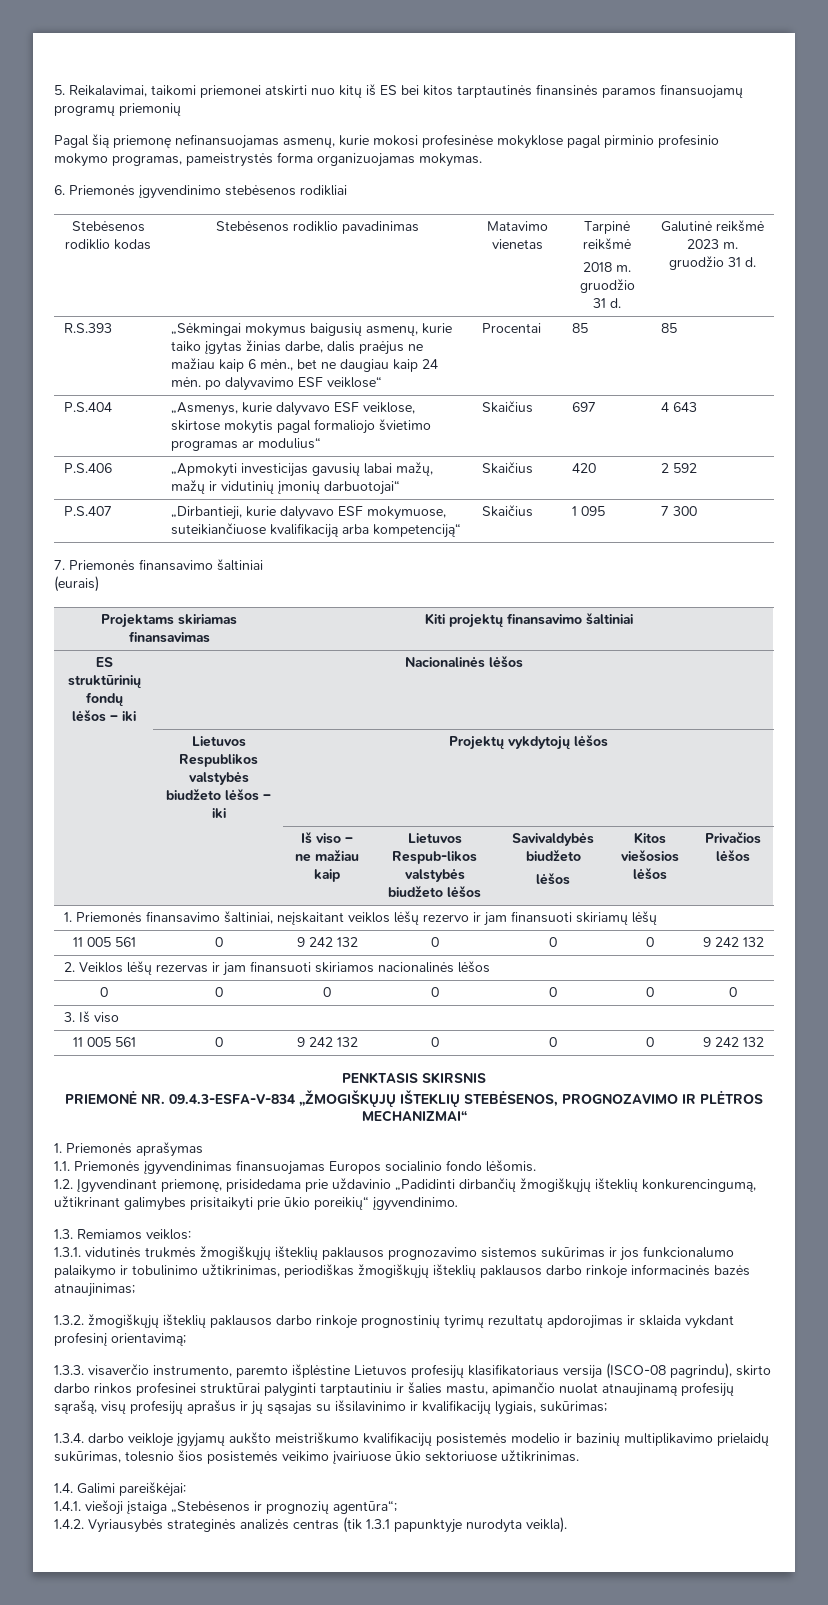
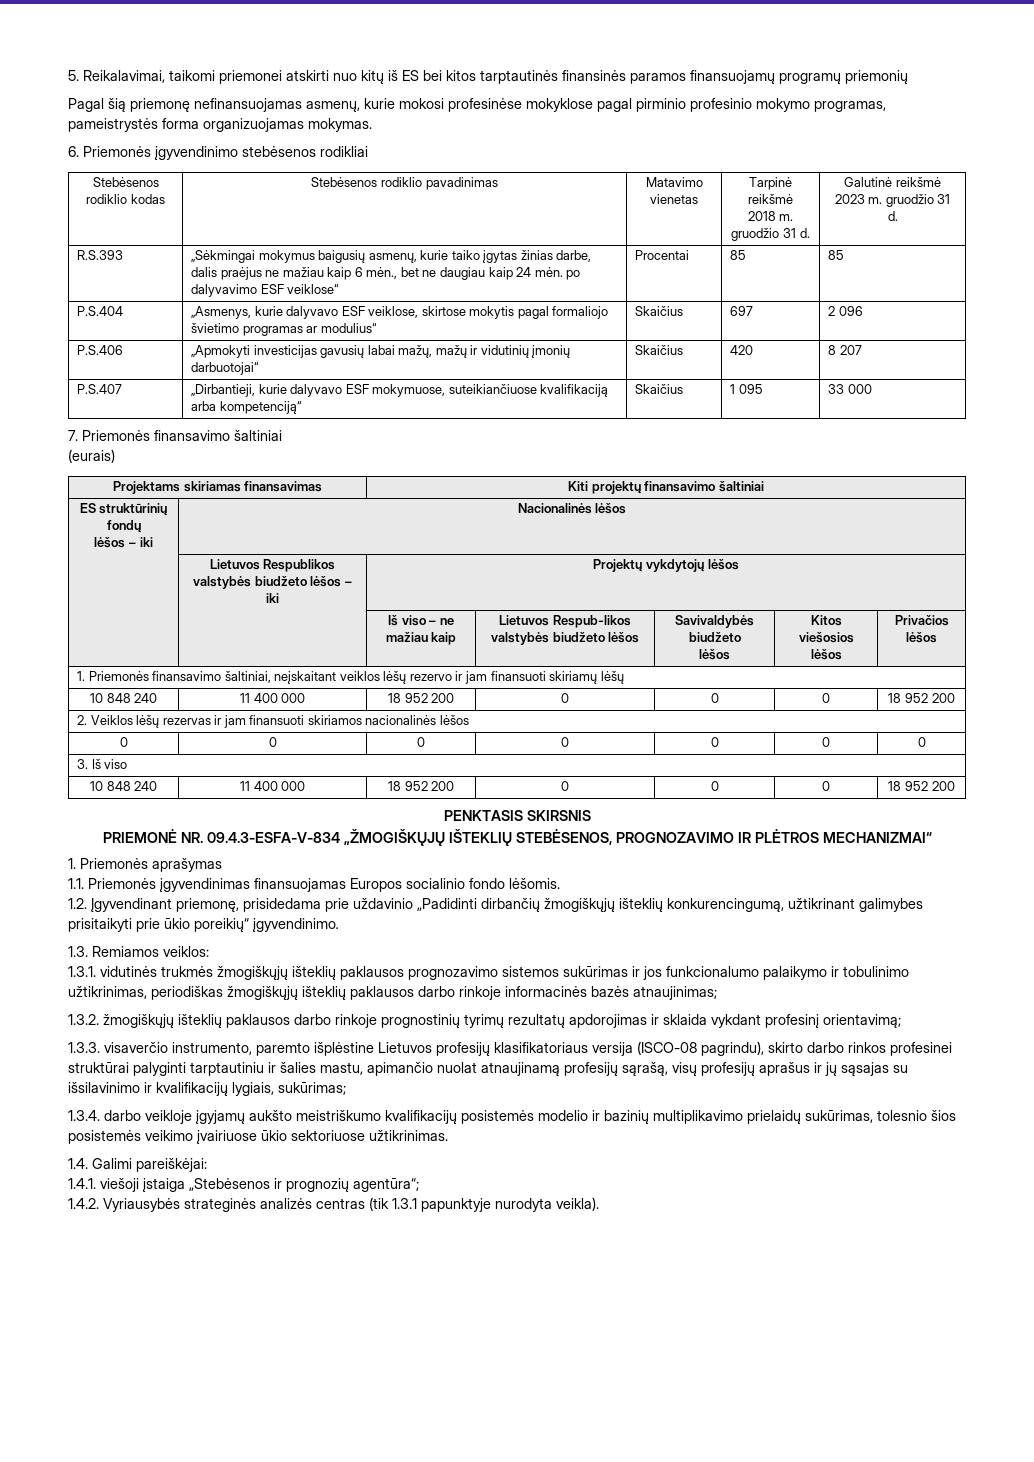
- P.S.404 | „Asmenys, kurie dalyvavo ESF veiklose, skirtose mokytis pagal formaliojo švietimo programas ar modulius“ | Skaičius | 697 | 4 643
+ P.S.404 | „Asmenys, kurie dalyvavo ESF veiklose, skirtose mokytis pagal formaliojo švietimo programas ar modulius“ | Skaičius | 697 | 2 096
- P.S.406 | „Apmokyti investicijas gavusių labai mažų, mažų ir vidutinių įmonių darbuotojai“ | Skaičius | 420 | 2 592
+ P.S.406 | „Apmokyti investicijas gavusių labai mažų, mažų ir vidutinių įmonių darbuotojai“ | Skaičius | 420 | 8 207
- P.S.407 | „Dirbantieji, kurie dalyvavo ESF mokymuose, suteikiančiuose kvalifikaciją arba kompetenciją“ | Skaičius | 1 095 | 7 300
+ P.S.407 | „Dirbantieji, kurie dalyvavo ESF mokymuose, suteikiančiuose kvalifikaciją arba kompetenciją“ | Skaičius | 1 095 | 33 000
  1. Priemonės finansavimo šaltiniai, neįskaitant veiklos lėšų rezervo ir jam finansuoti skiriamų lėšų
- 11 005 561 | 0 | 9 242 132 | 0 | 0 | 0 | 9 242 132
+ 10 848 240 | 11 400 000 | 18 952 200 | 0 | 0 | 0 | 18 952 200
  3. Iš viso
- 11 005 561 | 0 | 9 242 132 | 0 | 0 | 0 | 9 242 132
+ 10 848 240 | 11 400 000 | 18 952 200 | 0 | 0 | 0 | 18 952 200

